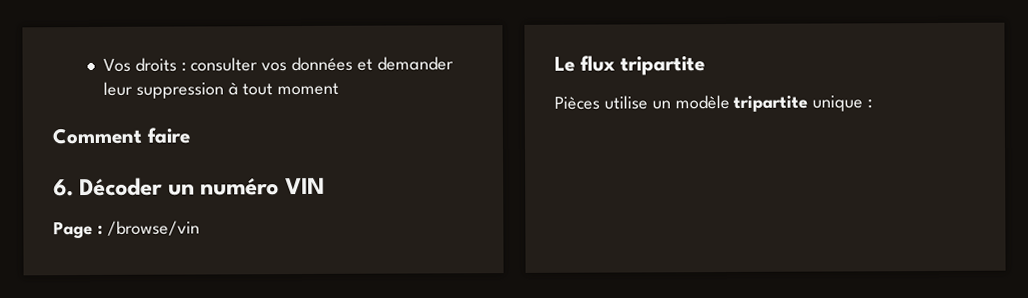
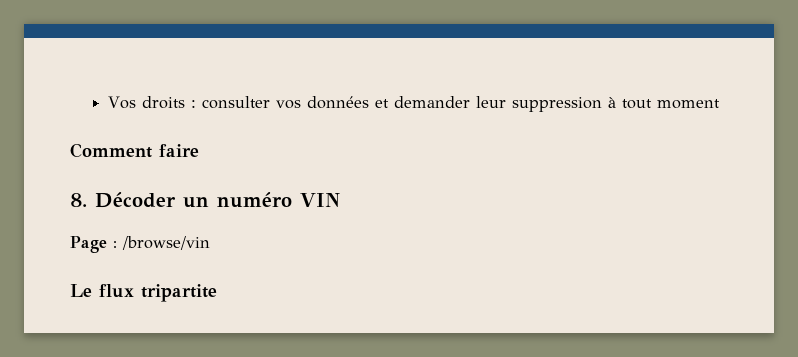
- 6. Décoder un numéro VIN
+ 8. Décoder un numéro VIN
- Pièces utilise un modèle tripartite unique :

